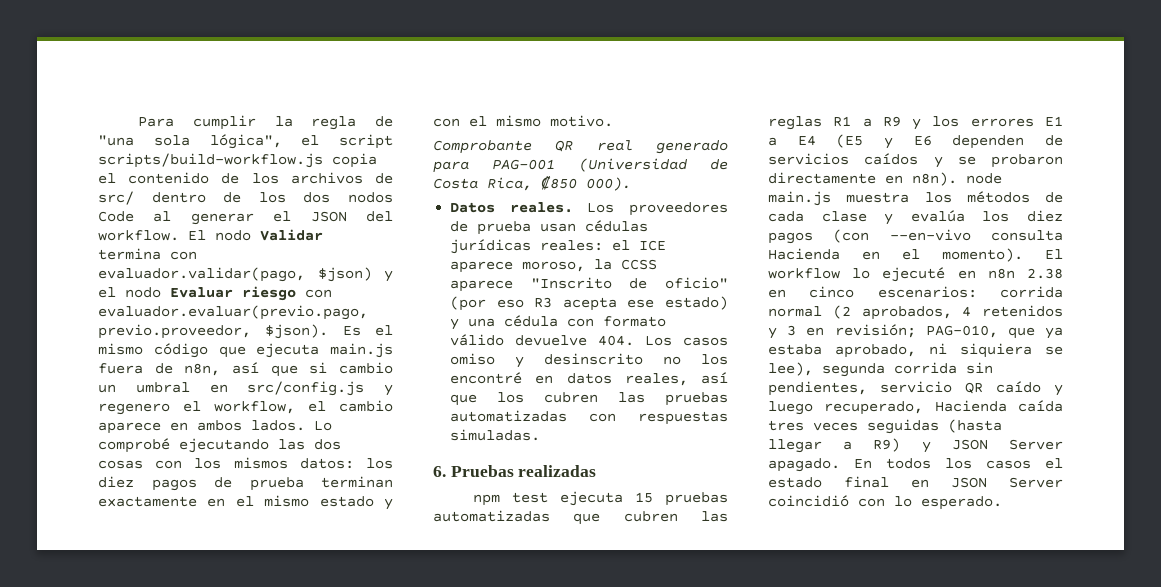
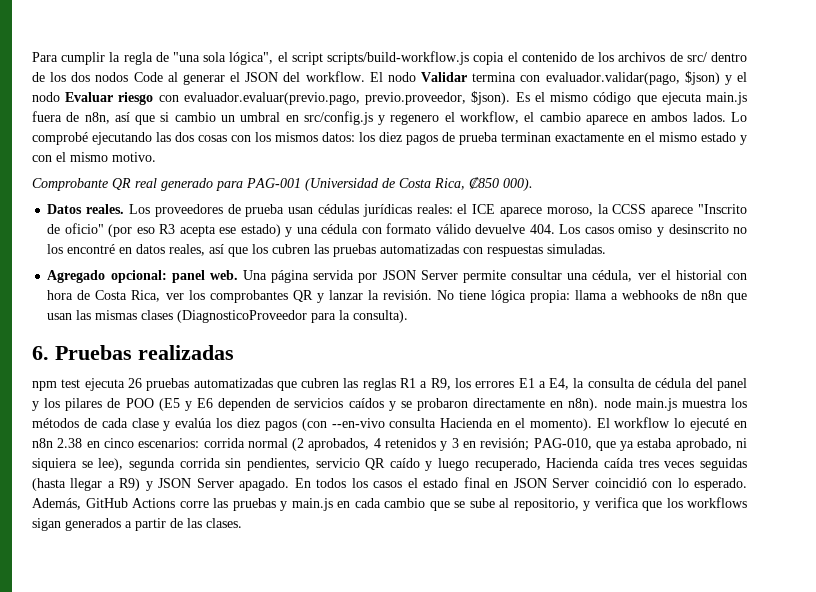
+ Agregado opcional: panel web. Una página servida por JSON Server permite consultar una cédula, ver el historial con hora de Costa Rica, ver los comprobantes QR y lanzar la revisión. No tiene lógica propia: llama a webhooks de n8n que usan las mismas clases (DiagnosticoProveedor para la consulta).
- npm test ejecuta 15 pruebas automatizadas que cubren las reglas R1 a R9 y los errores E1 a E4 (E5 y E6 dependen de servicios caídos y se probaron directamente en n8n). node main.js muestra los métodos de cada clase y evalúa los diez pagos (con --en-vivo consulta Hacienda en el momento).
+ npm test ejecuta 26 pruebas automatizadas que cubren las reglas R1 a R9, los errores E1 a E4, la consulta de cédula del panel y los pilares de POO (E5 y E6 dependen de servicios caídos y se probaron directamente en n8n). node main.js muestra los métodos de cada clase y evalúa los diez pagos (con --en-vivo consulta Hacienda en el momento).
+ Además, GitHub Actions corre las pruebas y main.js en cada cambio que se sube al repositorio, y verifica que los workflows sigan generados a partir de las clases.

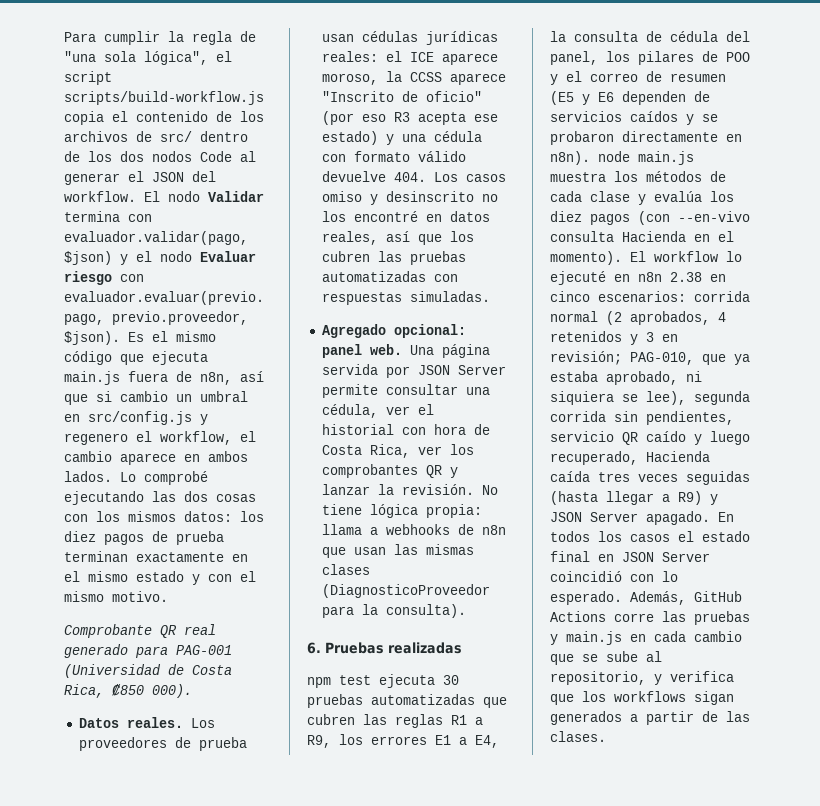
- npm test ejecuta 26 pruebas automatizadas que cubren las reglas R1 a R9, los errores E1 a E4, la consulta de cédula del panel y los pilares de POO (E5 y E6 dependen de servicios caídos y se probaron directamente en n8n). node main.js muestra los métodos de cada clase y evalúa los diez pagos (con --en-vivo consulta Hacienda en el momento).
+ npm test ejecuta 30 pruebas automatizadas que cubren las reglas R1 a R9, los errores E1 a E4, la consulta de cédula del panel, los pilares de POO y el correo de resumen (E5 y E6 dependen de servicios caídos y se probaron directamente en n8n). node main.js muestra los métodos de cada clase y evalúa los diez pagos (con --en-vivo consulta Hacienda en el momento).

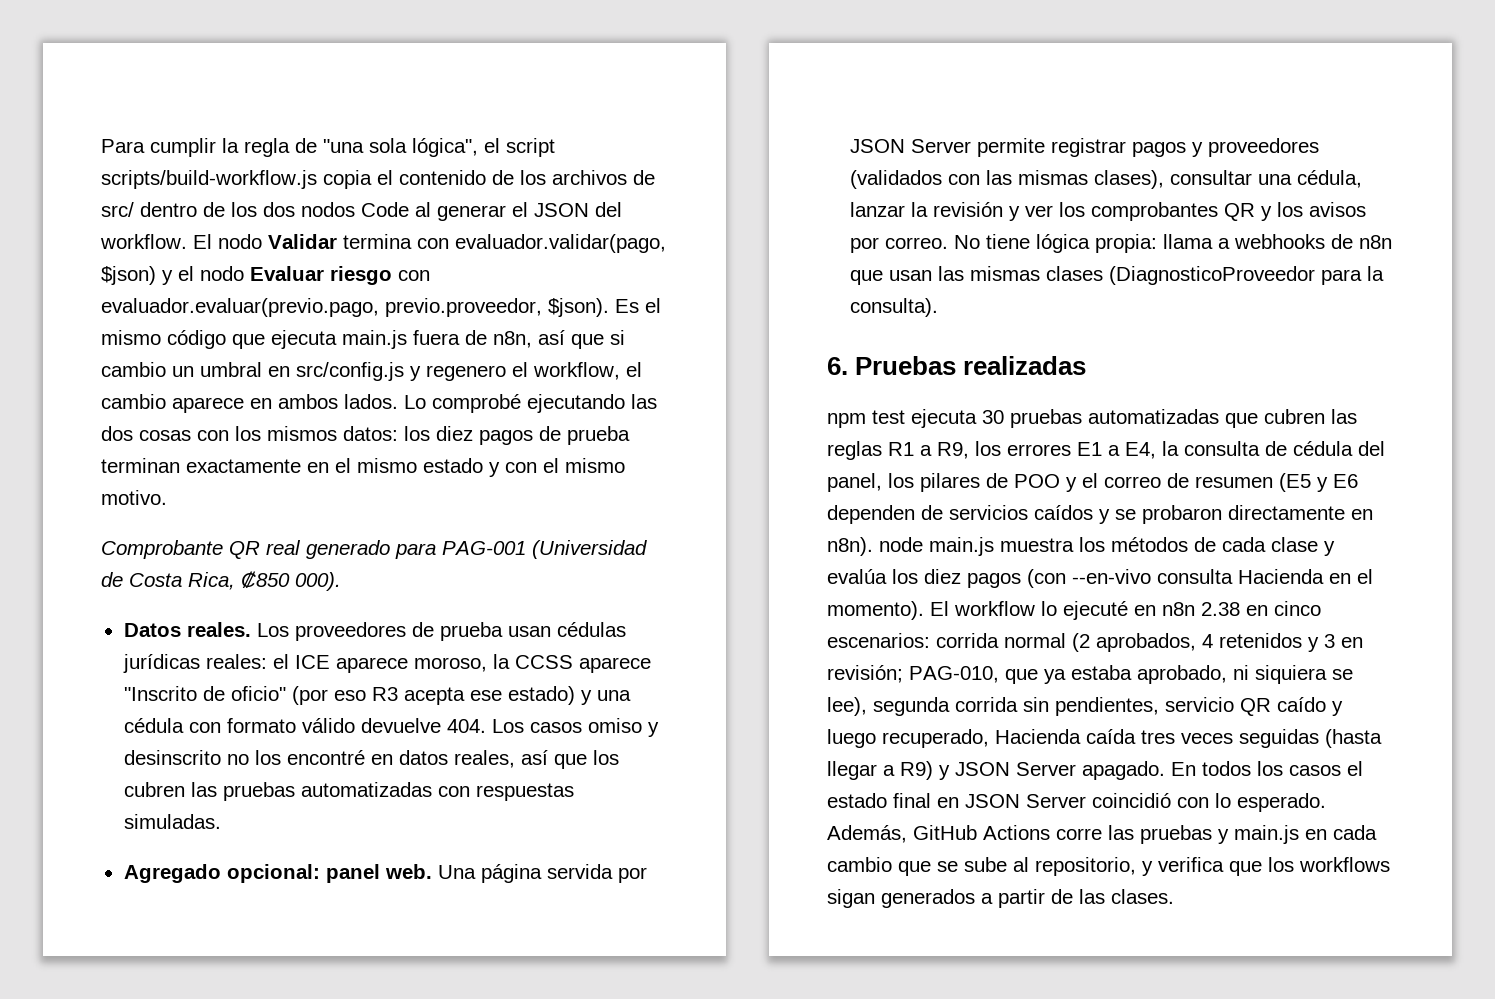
- Una página servida por JSON Server permite consultar una cédula, ver el historial con hora de Costa Rica, ver los comprobantes QR y lanzar la revisión.
+ Una página servida por JSON Server permite registrar pagos y proveedores (validados con las mismas clases), consultar una cédula, lanzar la revisión y ver los comprobantes QR y los avisos por correo.

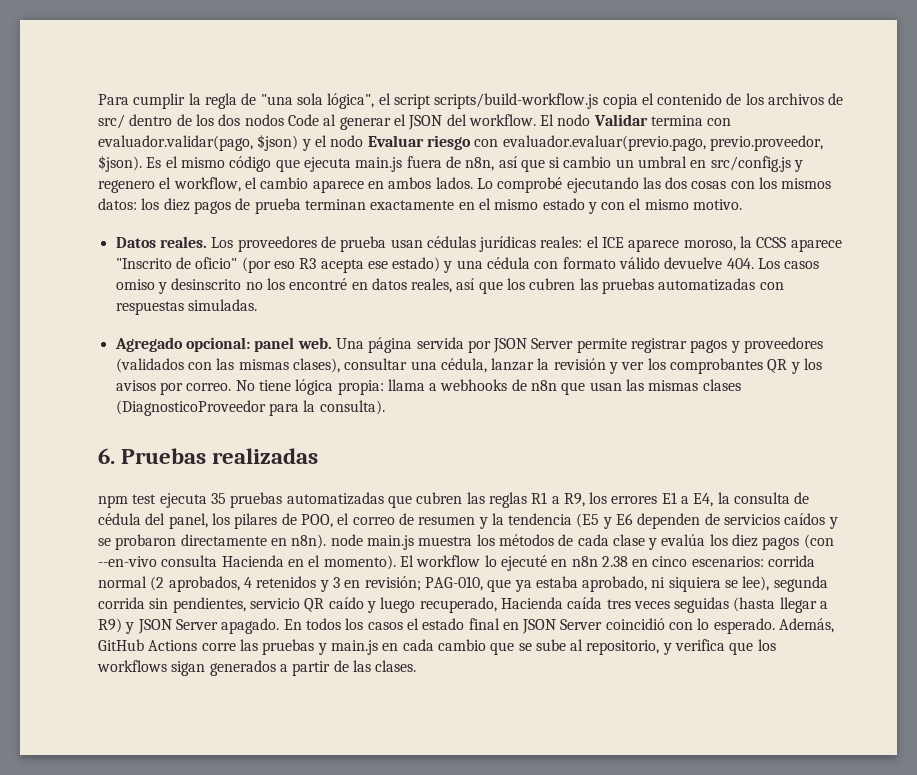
- Comprobante QR real generado para PAG-001 (Universidad de Costa Rica, ₡850 000).
- npm test ejecuta 30 pruebas automatizadas que cubren las reglas R1 a R9, los errores E1 a E4, la consulta de cédula del panel, los pilares de POO y el correo de resumen (E5 y E6 dependen de servicios caídos y se probaron directamente en n8n). node main.js muestra los métodos de cada clase y evalúa los diez pagos (con --en-vivo consulta Hacienda en el momento).
+ npm test ejecuta 35 pruebas automatizadas que cubren las reglas R1 a R9, los errores E1 a E4, la consulta de cédula del panel, los pilares de POO, el correo de resumen y la tendencia (E5 y E6 dependen de servicios caídos y se probaron directamente en n8n). node main.js muestra los métodos de cada clase y evalúa los diez pagos (con --en-vivo consulta Hacienda en el momento).

